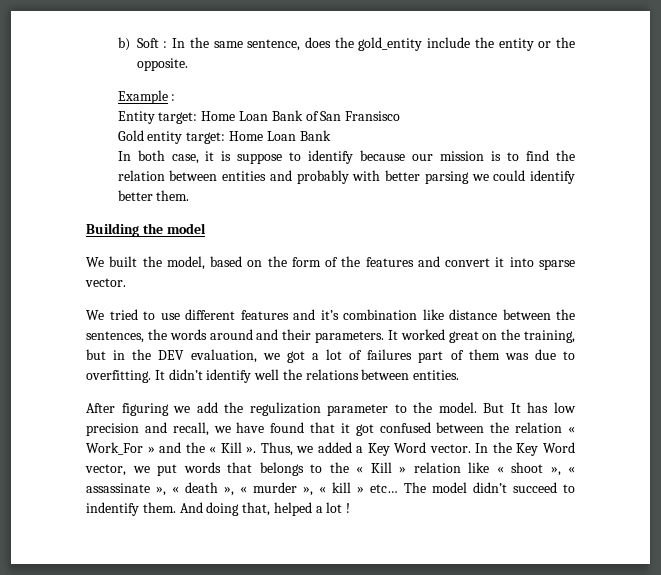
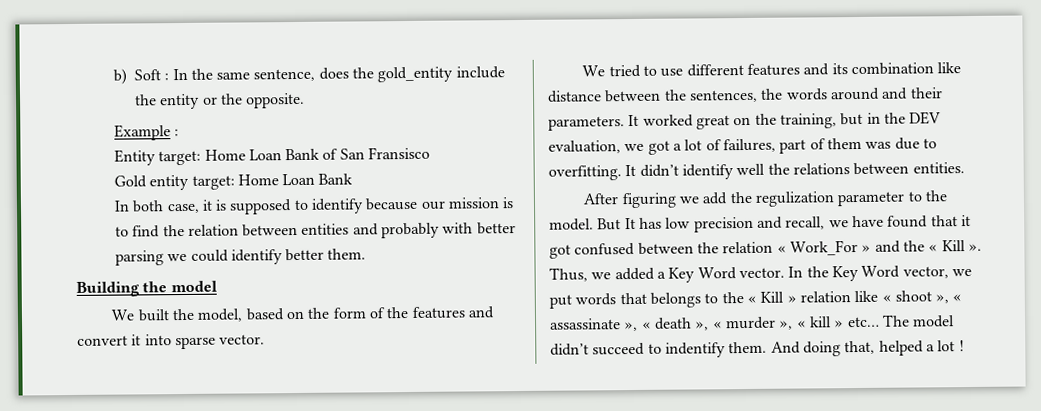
- In both case, it is suppose to identify because our mission is to find the relation between entities and probably with better parsing we could identify better them.
+ In both case, it is supposed to identify because our mission is to find the relation between entities and probably with better parsing we could identify better them.
- We tried to use different features and it’s combination like distance between the sentences, the words around and their parameters.
+ We tried to use different features and its combination like distance between the sentences, the words around and their parameters.
- It worked great on the training, but in the DEV evaluation, we got a lot of failures part of them was due to overfitting.
+ It worked great on the training, but in the DEV evaluation, we got a lot of failures, part of them was due to overfitting.

